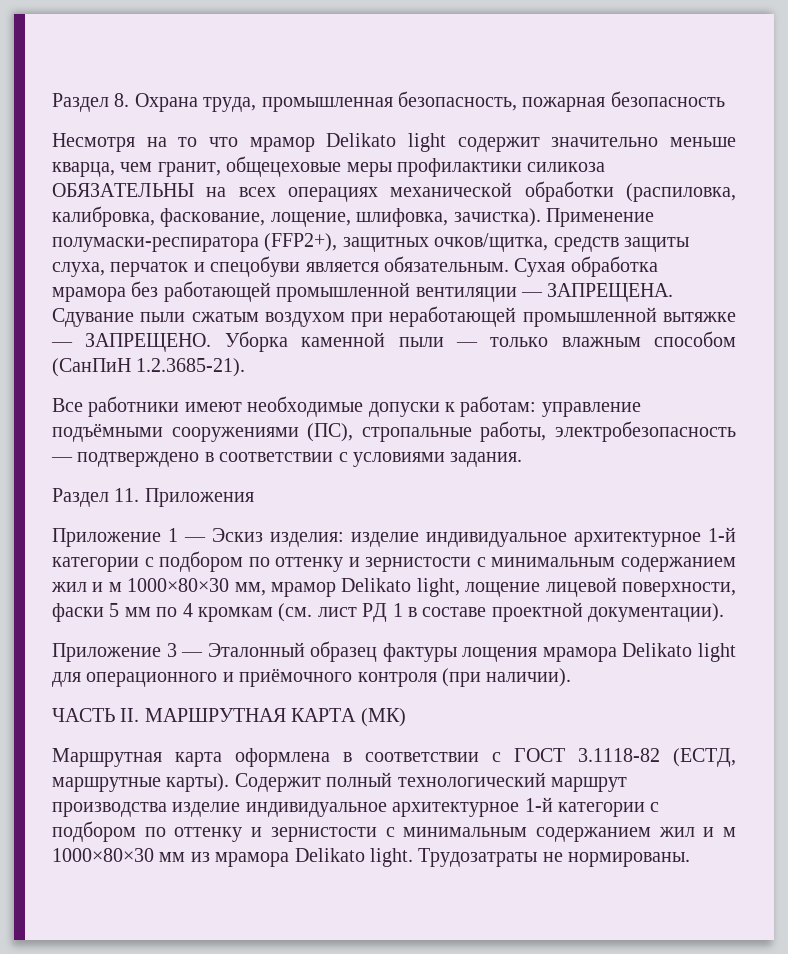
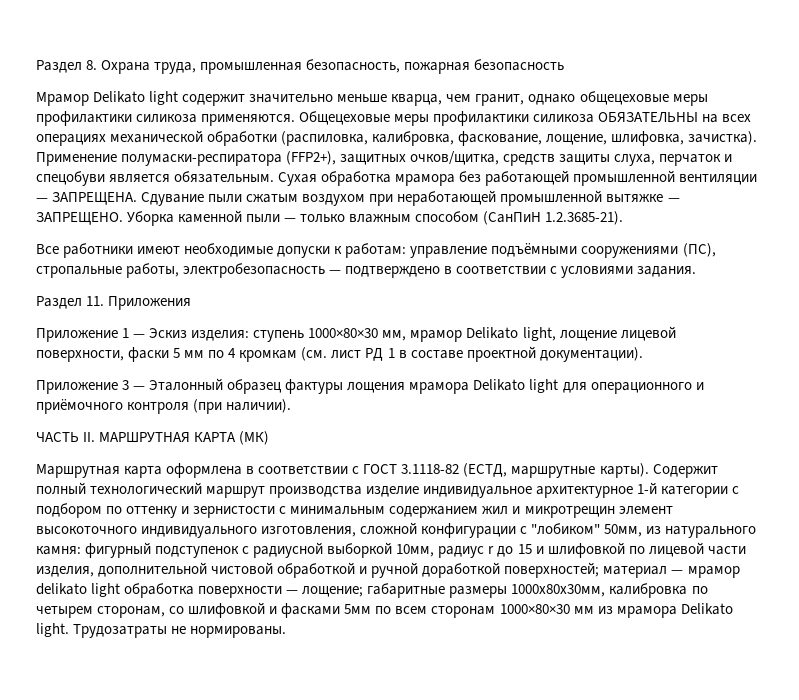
- Несмотря на то что мрамор Delikato light содержит значительно меньше кварца, чем гранит, общецеховые меры профилактики силикоза ОБЯЗАТЕЛЬНЫ на всех операциях механической обработки (распиловка, калибровка, фаскование, лощение, шлифовка, зачистка).
+ Мрамор Delikato light содержит значительно меньше кварца, чем гранит, однако общецеховые меры профилактики силикоза применяются. Общецеховые меры профилактики силикоза ОБЯЗАТЕЛЬНЫ на всех операциях механической обработки (распиловка, калибровка, фаскование, лощение, шлифовка, зачистка).
- Приложение 1 — Эскиз изделия: изделие индивидуальное архитектурное 1-й категории с подбором по оттенку и зернистости с минимальным содержанием жил и м 1000×80×30 мм, мрамор Delikato light, лощение лицевой поверхности, фаски 5 мм по 4 кромкам (см. лист РД 1 в составе проектной документации).
+ Приложение 1 — Эскиз изделия: ступень 1000×80×30 мм, мрамор Delikato light, лощение лицевой поверхности, фаски 5 мм по 4 кромкам (см. лист РД 1 в составе проектной документации).
- Содержит полный технологический маршрут производства изделие индивидуальное архитектурное 1-й категории с подбором по оттенку и зернистости с минимальным содержанием жил и м 1000×80×30 мм из мрамора Delikato light.
+ Содержит полный технологический маршрут производства изделие индивидуальное архитектурное 1-й категории с подбором по оттенку и зернистости с минимальным содержанием жил и микротрещин элемент высокоточного индивидуального изготовления, сложной конфигурации с "лобиком" 50мм, из натурального камня: фигурный подступенок с радиусной выборкой 10мм, радиус r до 15 и шлифовкой по лицевой части изделия, дополнительной чистовой обработкой и ручной доработкой поверхностей; материал — мрамор delikato light обработка поверхности — лощение; габаритные размеры 1000х80х30мм, калибровка по четырем сторонам, со шлифовкой и фасками 5мм по всем сторонам 1000×80×30 мм из мрамора Delikato light.

